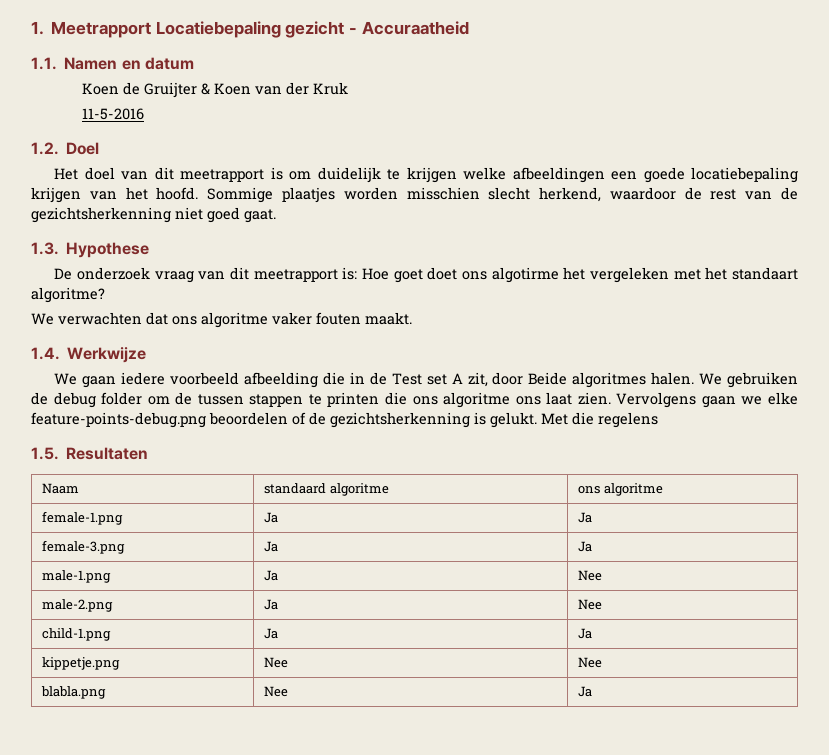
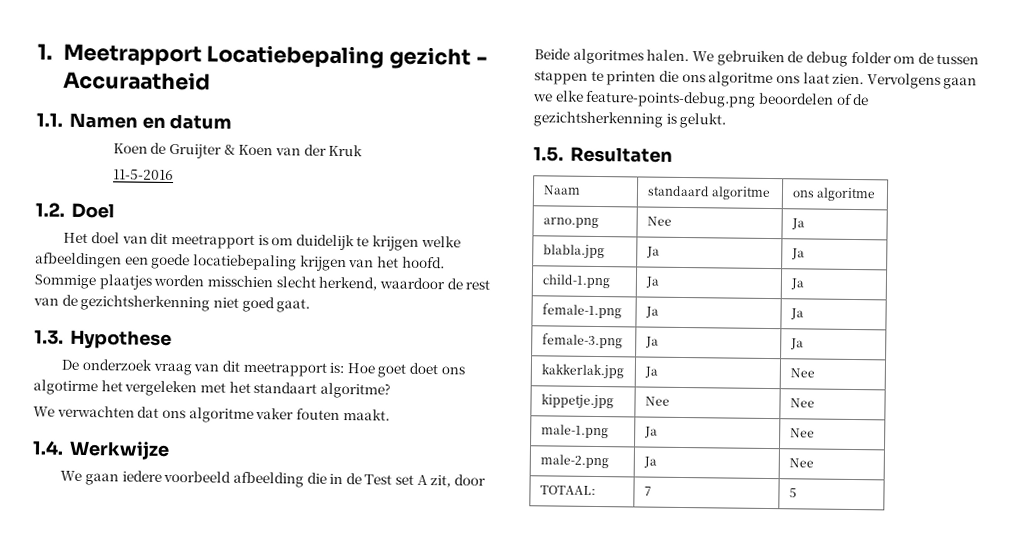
- Met die regelens
+ arno.png | Nee | Ja
+ blabla.jpg | Ja | Ja
+ child-1.png | Ja | Ja
+ kakkerlak.jpg | Ja | Nee
+ kippetje.jpg | Nee | Nee
- child-1.png | Ja | Ja
- kippetje.png | Nee | Nee
- blabla.png | Nee | Ja
+ TOTAAL: | 7 | 5

